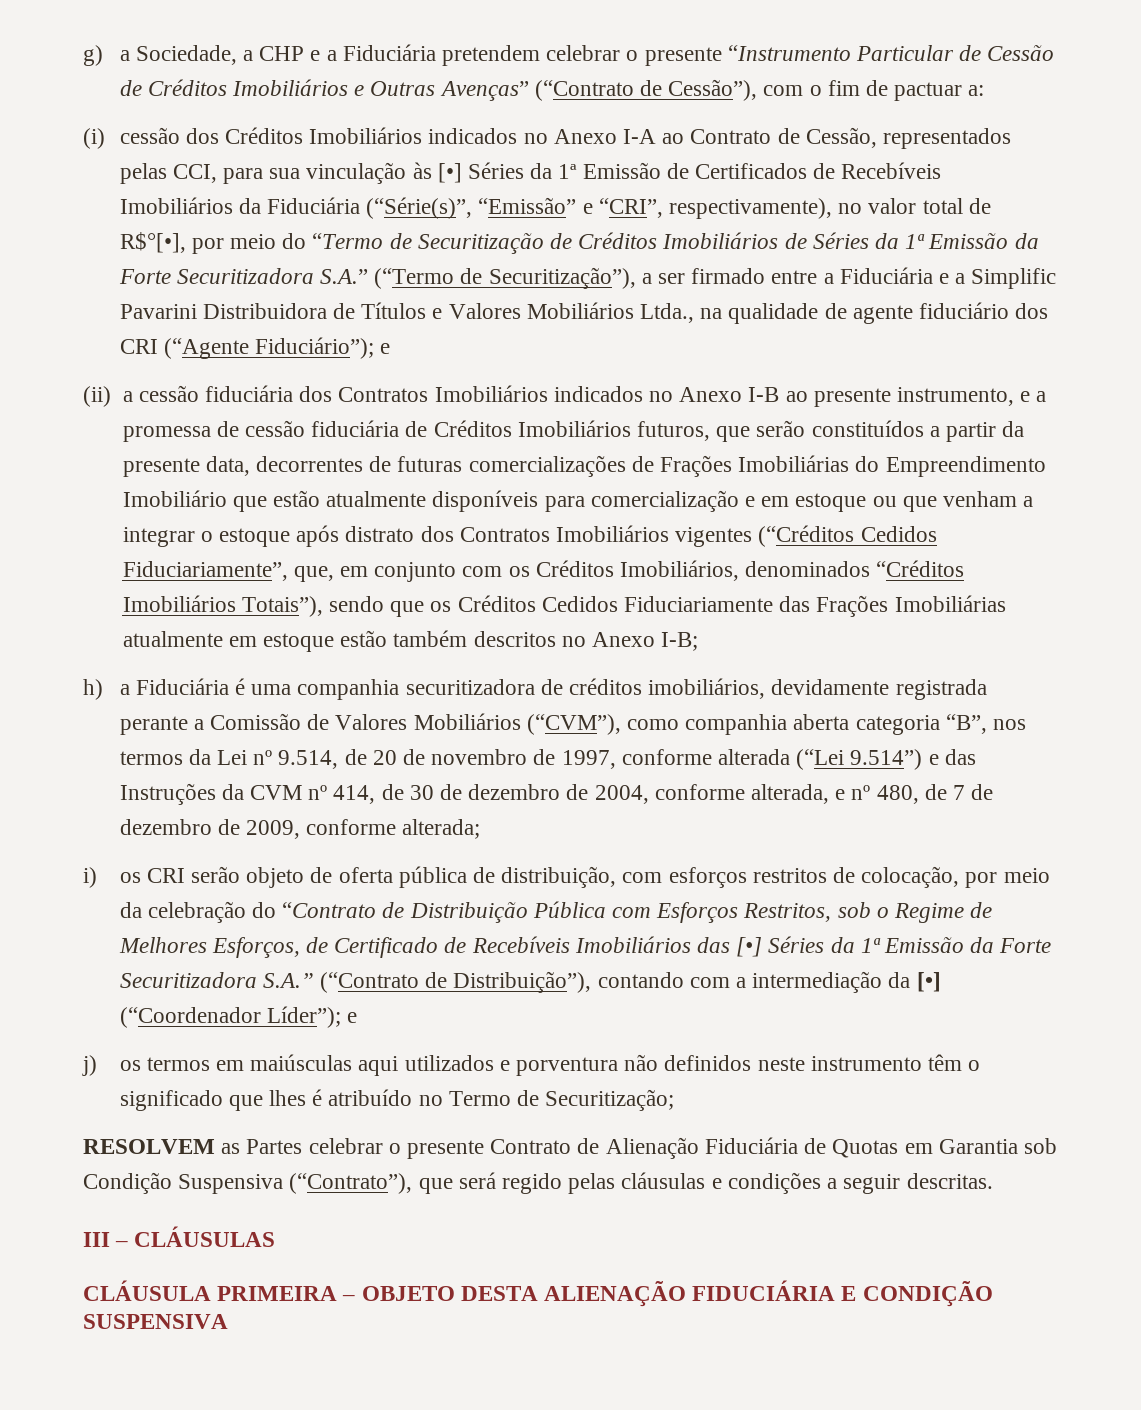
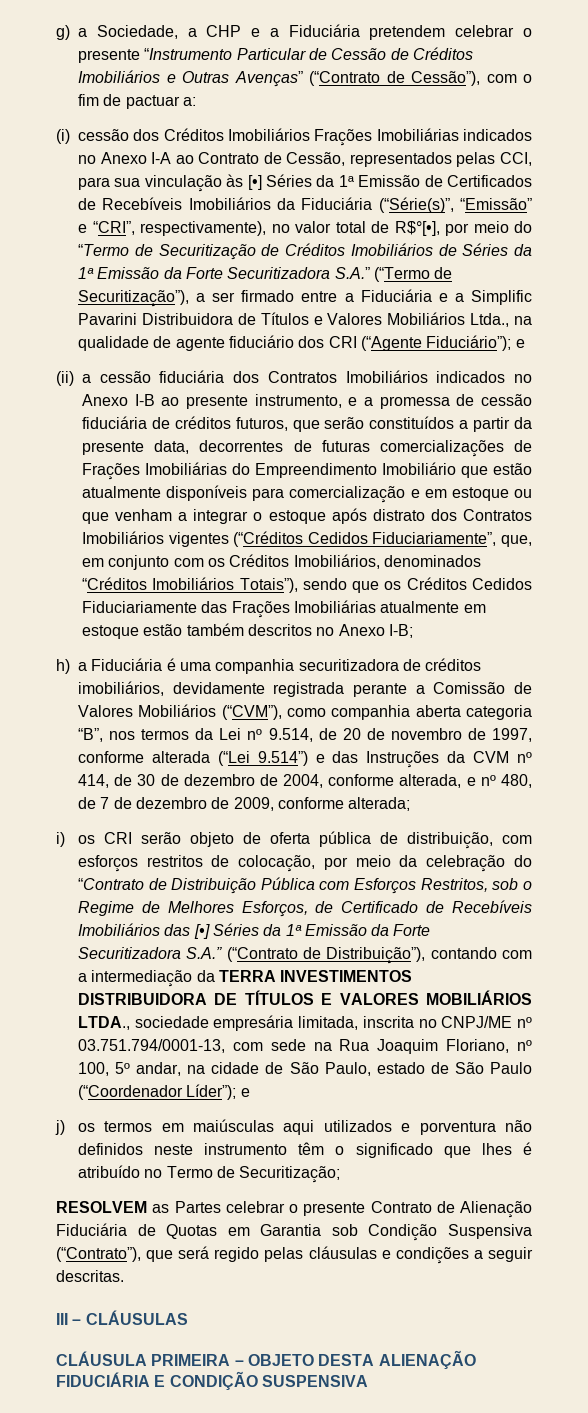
- (i) cessão dos Créditos Imobiliários indicados no Anexo I-A ao Contrato de Cessão, representados pelas CCI, para sua vinculação às [•] Séries da 1ª Emissão de Certificados de Recebíveis Imobiliários da Fiduciária (“Série(s)”, “Emissão” e “CRI”, respectivamente), no valor total de R$°[•], por meio do “Termo de Securitização de Créditos Imobiliários de Séries da 1ª Emissão da Forte Securitizadora S.A.” (“Termo de Securitização”), a ser firmado entre a Fiduciária e a Simplific Pavarini Distribuidora de Títulos e Valores Mobiliários Ltda., na qualidade de agente fiduciário dos CRI (“Agente Fiduciário”);
+ (i) cessão dos Créditos Imobiliários Frações Imobiliárias indicados no Anexo I-A ao Contrato de Cessão, representados pelas CCI, para sua vinculação às [•] Séries da 1ª Emissão de Certificados de Recebíveis Imobiliários da Fiduciária (“Série(s)”, “Emissão” e “CRI”, respectivamente), no valor total de R$°[•], por meio do “Termo de Securitização de Créditos Imobiliários de Séries da 1ª Emissão da Forte Securitizadora S.A.” (“Termo de Securitização”), a ser firmado entre a Fiduciária e a Simplific Pavarini Distribuidora de Títulos e Valores Mobiliários Ltda., na qualidade de agente fiduciário dos CRI (“Agente Fiduciário”);
- (ii) a cessão fiduciária dos Contratos Imobiliários indicados no Anexo I-B ao presente instrumento, e a promessa de cessão fiduciária de Créditos Imobiliários futuros, que serão constituídos a partir da presente data, decorrentes de futuras comercializações de Frações Imobiliárias do Empreendimento Imobiliário que estão atualmente disponíveis para comercialização e em estoque ou que venham a integrar o estoque após distrato dos Contratos Imobiliários vigentes (“Créditos Cedidos Fiduciariamente”, que, em conjunto com os Créditos Imobiliários, denominados “Créditos Imobiliários Totais”), sendo que os Créditos Cedidos Fiduciariamente das Frações Imobiliárias atualmente em estoque estão também descritos no Anexo I-B;
+ (ii) a cessão fiduciária dos Contratos Imobiliários indicados no Anexo I-B ao presente instrumento, e a promessa de cessão fiduciária de créditos futuros, que serão constituídos a partir da presente data, decorrentes de futuras comercializações de Frações Imobiliárias do Empreendimento Imobiliário que estão atualmente disponíveis para comercialização e em estoque ou que venham a integrar o estoque após distrato dos Contratos Imobiliários vigentes (“Créditos Cedidos Fiduciariamente”, que, em conjunto com os Créditos Imobiliários, denominados “Créditos Imobiliários Totais”), sendo que os Créditos Cedidos Fiduciariamente das Frações Imobiliárias atualmente em estoque estão também descritos no Anexo I-B;
- i) os CRI serão objeto de oferta pública de distribuição, com esforços restritos de colocação, por meio da celebração do “Contrato de Distribuição Pública com Esforços Restritos, sob o Regime de Melhores Esforços, de Certificado de Recebíveis Imobiliários das [•] Séries da 1ª Emissão da Forte Securitizadora S.A.” (“Contrato de Distribuição”), contando com a intermediação da [•] (“Coordenador Líder”); e
+ i) os CRI serão objeto de oferta pública de distribuição, com esforços restritos de colocação, por meio da celebração do “Contrato de Distribuição Pública com Esforços Restritos, sob o Regime de Melhores Esforços, de Certificado de Recebíveis Imobiliários das [•] Séries da 1ª Emissão da Forte Securitizadora S.A.” (“Contrato de Distribuição”), contando com a intermediação da TERRA INVESTIMENTOS DISTRIBUIDORA DE TÍTULOS E VALORES MOBILIÁRIOS LTDA., sociedade empresária limitada, inscrita no CNPJ/ME nº 03.751.794/0001-13, com sede na Rua Joaquim Floriano, nº 100, 5º andar, na cidade de São Paulo, estado de São Paulo (“Coordenador Líder”); e

